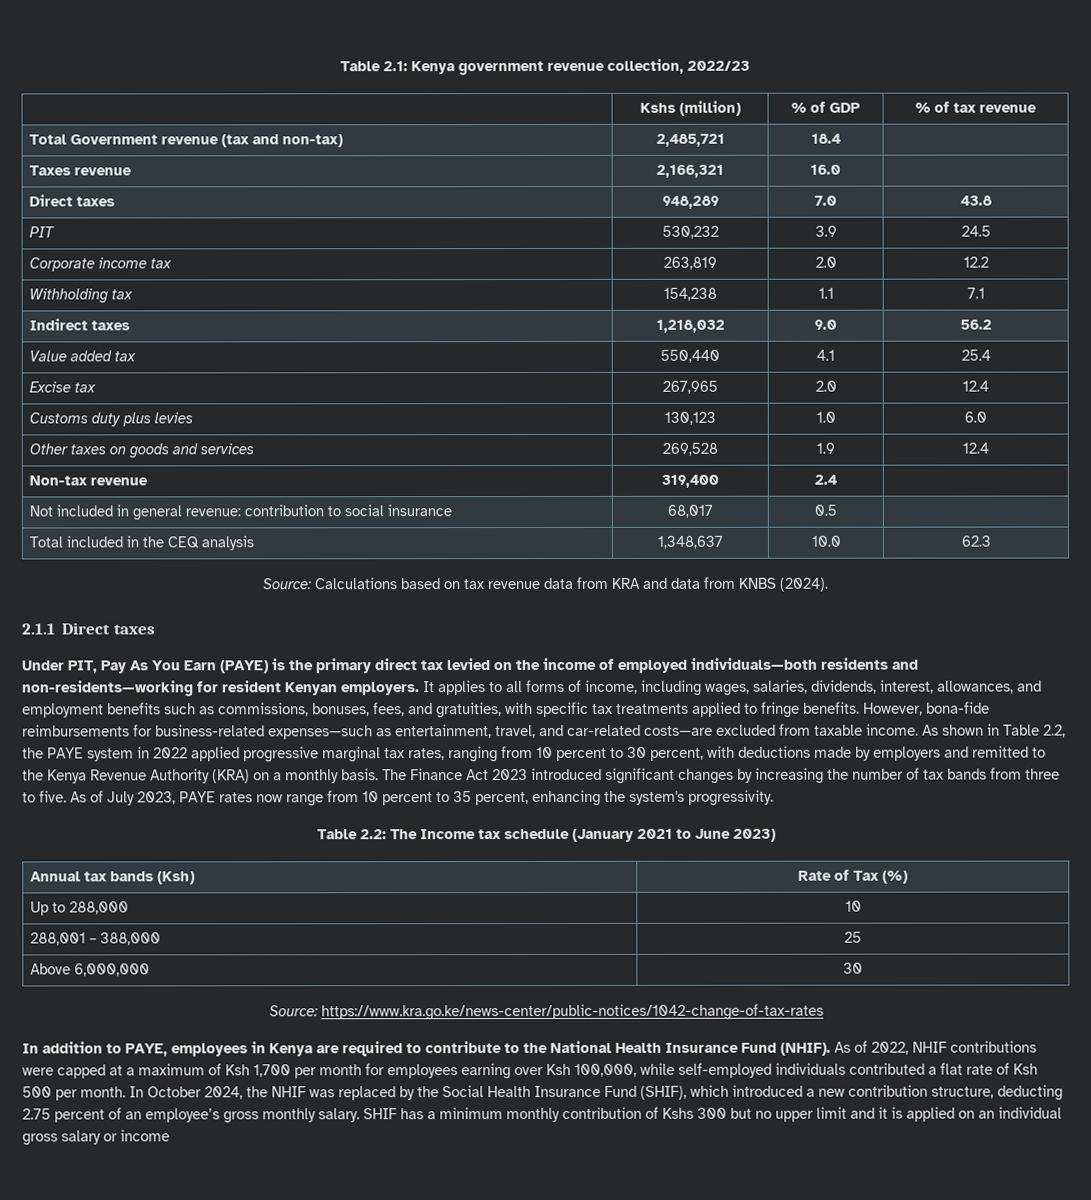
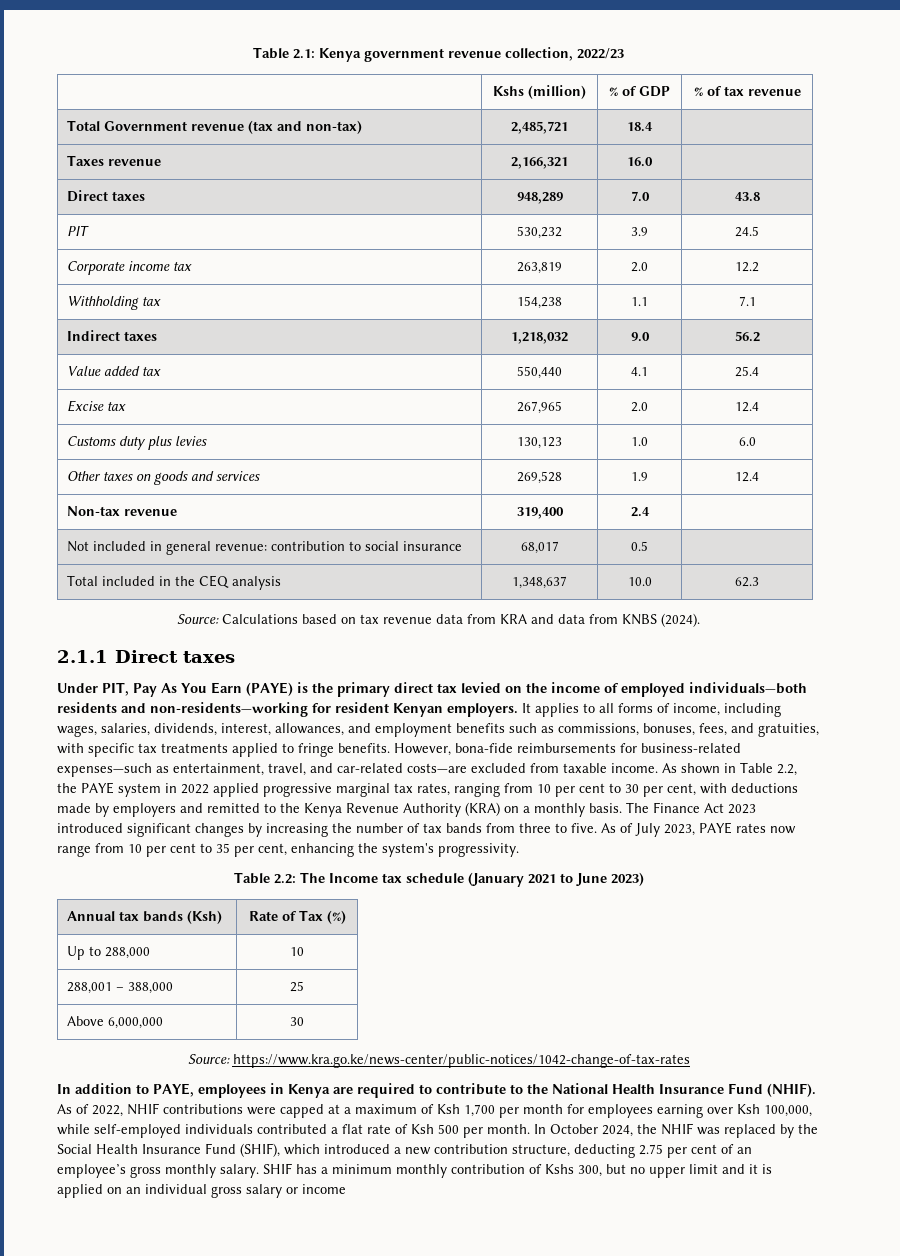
- As shown in Table 2.2, the PAYE system in 2022 applied progressive marginal tax rates, ranging from 10 percent to 30 percent, with deductions made by employers and remitted to the Kenya Revenue Authority (KRA) on a monthly basis.
+ As shown in Table 2.2, the PAYE system in 2022 applied progressive marginal tax rates, ranging from 10 per cent to 30 per cent, with deductions made by employers and remitted to the Kenya Revenue Authority (KRA) on a monthly basis.
- As of July 2023, PAYE rates now range from 10 percent to 35 percent, enhancing the system's progressivity.
+ As of July 2023, PAYE rates now range from 10 per cent to 35 per cent, enhancing the system's progressivity.
- In October 2024, the NHIF was replaced by the Social Health Insurance Fund (SHIF), which introduced a new contribution structure, deducting 2.75 percent of an employee’s gross monthly salary.
+ In October 2024, the NHIF was replaced by the Social Health Insurance Fund (SHIF), which introduced a new contribution structure, deducting 2.75 per cent of an employee’s gross monthly salary.
- SHIF has a minimum monthly contribution of Kshs 300 but no upper limit and it is applied on an individual gross salary or income
+ SHIF has a minimum monthly contribution of Kshs 300, but no upper limit and it is applied on an individual gross salary or income

